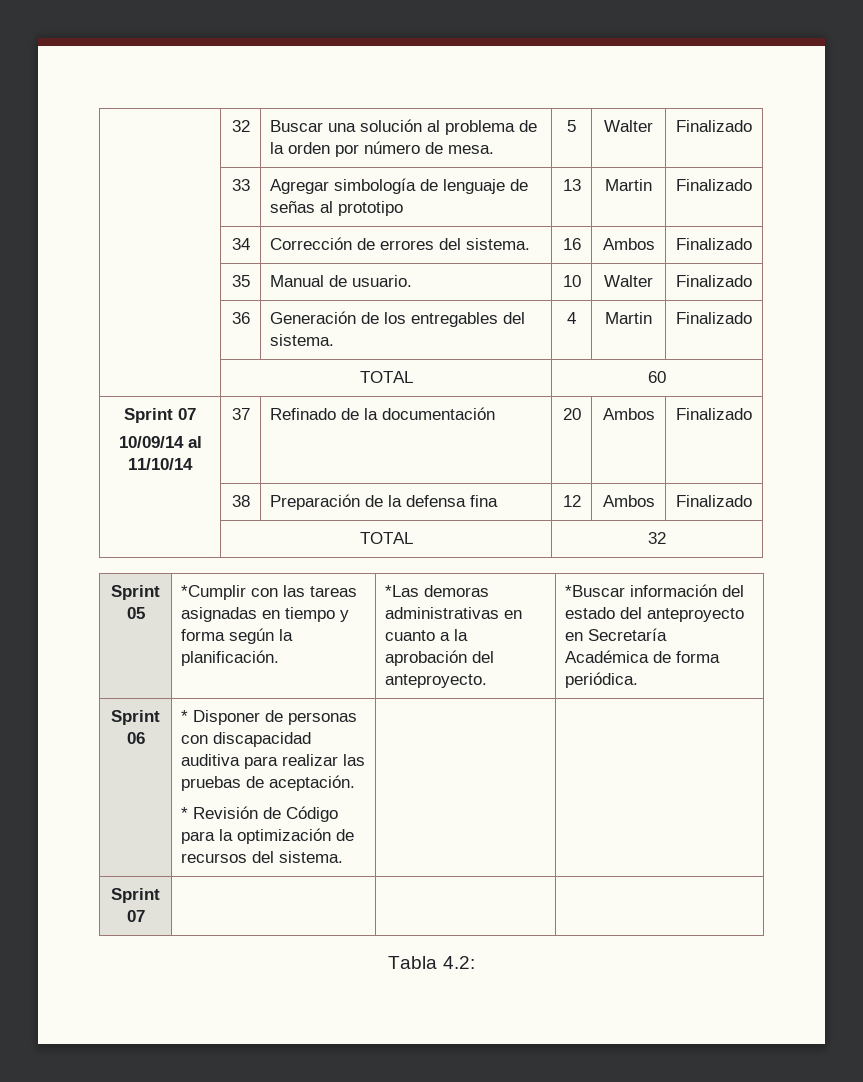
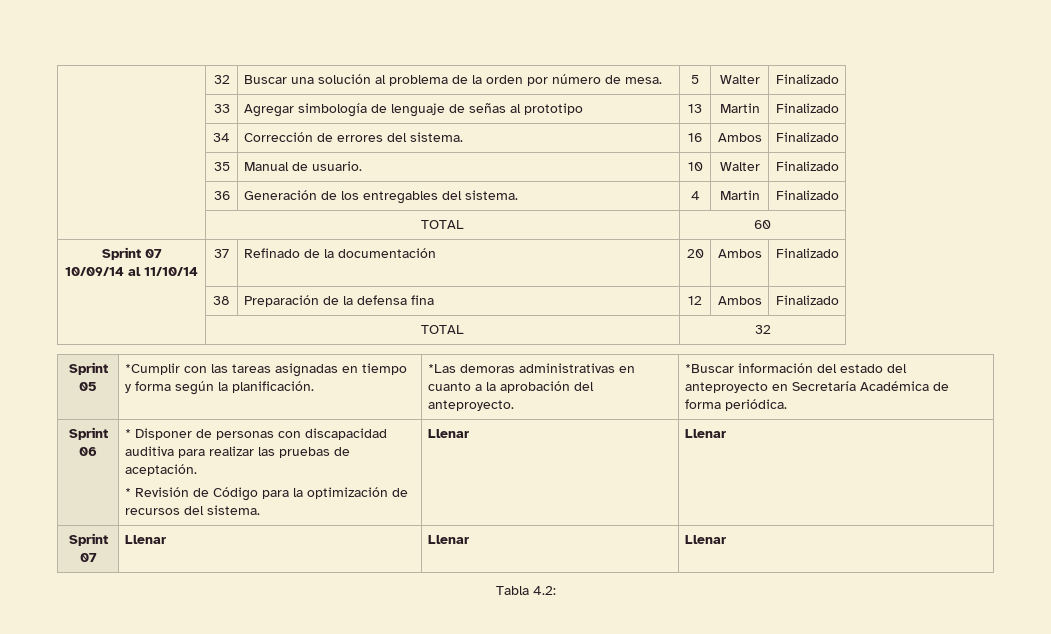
  Sprint 06 | * Disponer de personas con discapacidad auditiva para realizar las pruebas de aceptación.
- * Revisión de Código para la optimización de recursos del sistema. | |
+ * Revisión de Código para la optimización de recursos del sistema. | Llenar | Llenar
- Sprint 07 | | |
+ Sprint 07 | Llenar | Llenar | Llenar

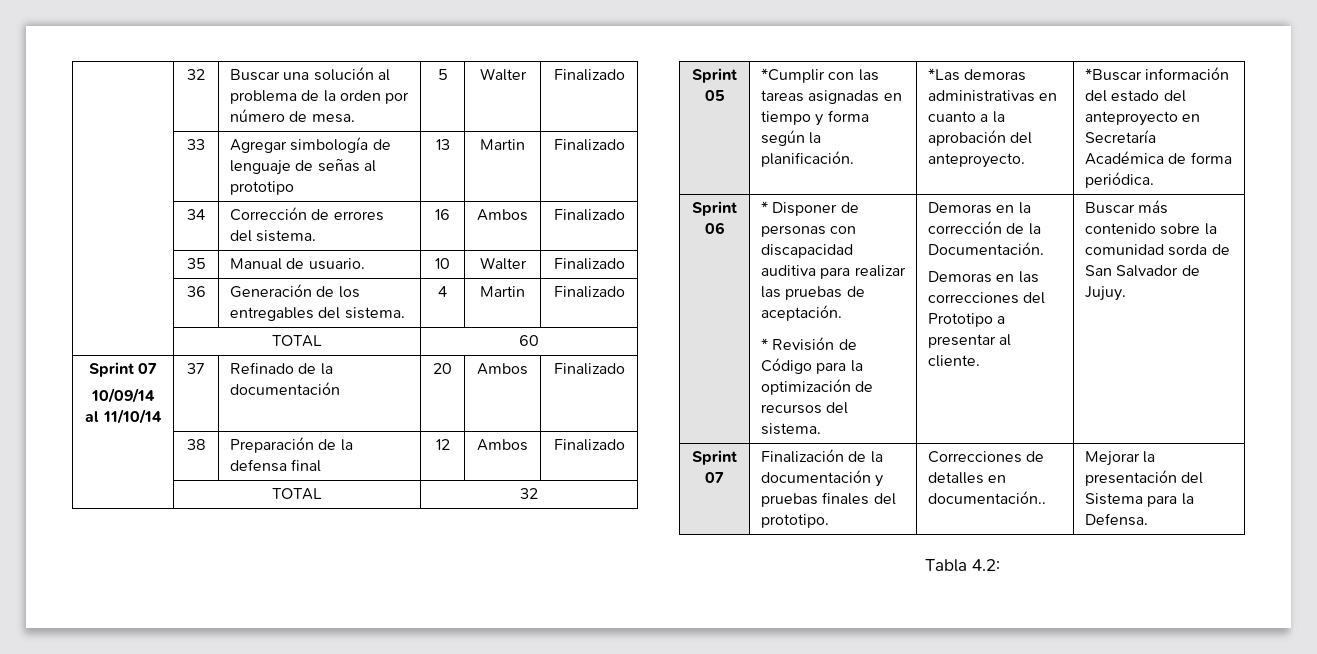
- | 38 | Preparación de la defensa fina | 12 | Ambos | Finalizado
+ | 38 | Preparación de la defensa final | 12 | Ambos | Finalizado
- * Revisión de Código para la optimización de recursos del sistema. | Llenar | Llenar
- Sprint 07 | Llenar | Llenar | Llenar
+ * Revisión de Código para la optimización de recursos del sistema. | Demoras en la corrección de la Documentación.
+ Demoras en las correcciones del Prototipo a presentar al cliente. | Buscar más contenido sobre la comunidad sorda de San Salvador de Jujuy.
+ Sprint 07 | Finalización de la documentación y pruebas finales del prototipo. | Correcciones de detalles en documentación.. | Mejorar la presentación del Sistema para la Defensa.

